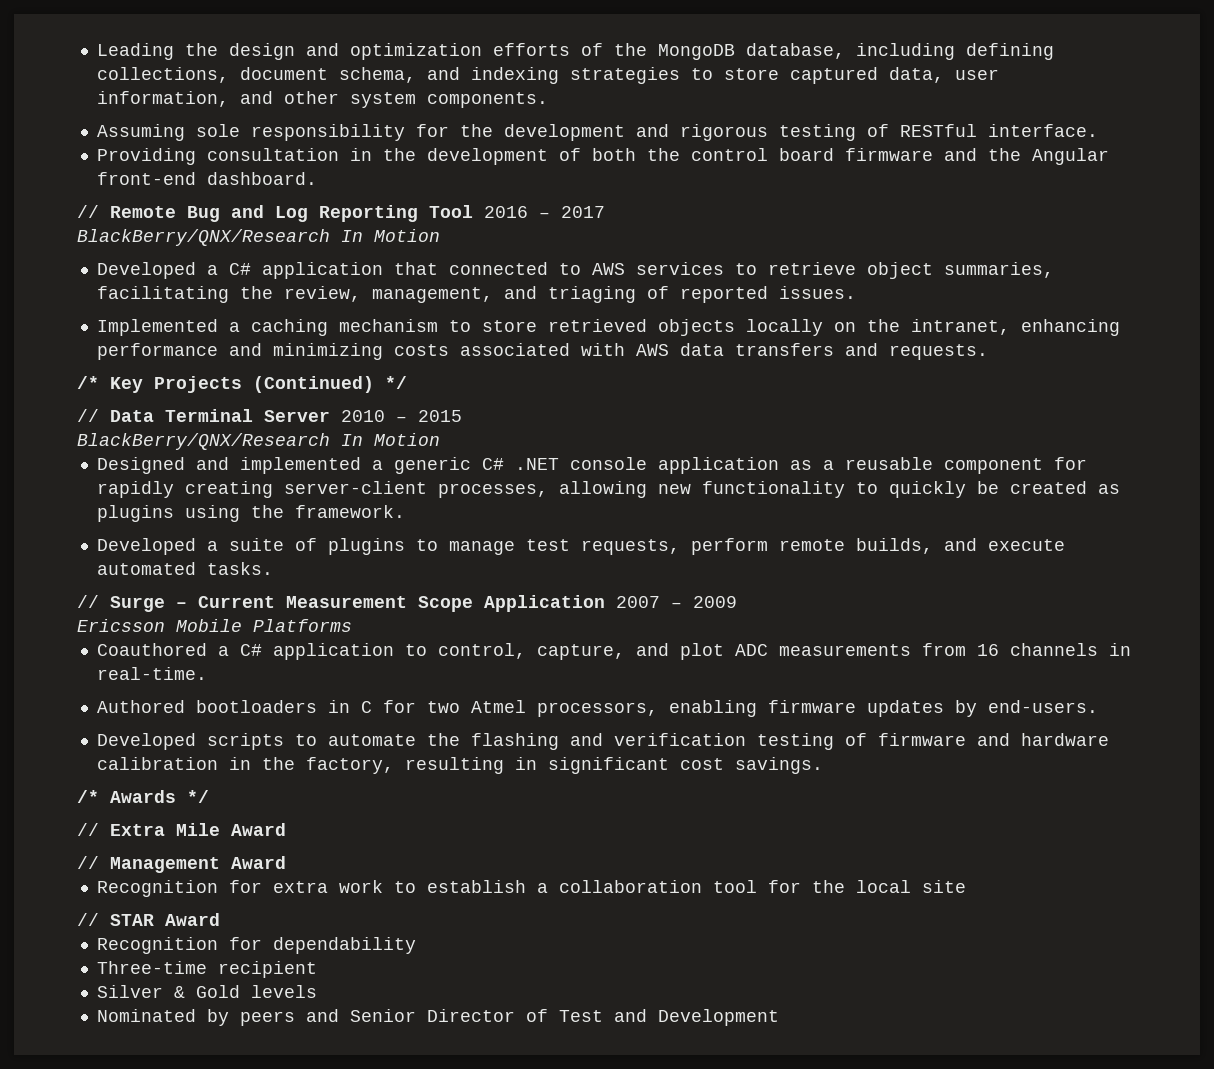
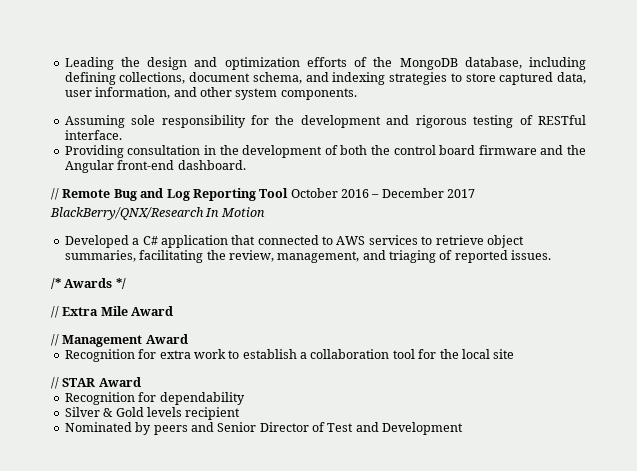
- // Remote Bug and Log Reporting Tool 2016 – 2017
+ // Remote Bug and Log Reporting Tool October 2016 – December 2017
- Implemented a caching mechanism to store retrieved objects locally on the intranet, enhancing performance and minimizing costs associated with AWS data transfers and requests.
- /* Key Projects (Continued) */
- // Data Terminal Server 2010 – 2015
- BlackBerry/QNX/Research In Motion
- Designed and implemented a generic C# .NET console application as a reusable component for rapidly creating server-client processes, allowing new functionality to quickly be created as plugins using the framework.
- Developed a suite of plugins to manage test requests, perform remote builds, and execute automated tasks.
- // Surge – Current Measurement Scope Application 2007 – 2009
- Ericsson Mobile Platforms
- Coauthored a C# application to control, capture, and plot ADC measurements from 16 channels in real-time.
- Authored bootloaders in C for two Atmel processors, enabling firmware updates by end-users.
- Developed scripts to automate the flashing and verification testing of firmware and hardware calibration in the factory, resulting in significant cost savings.
- Three-time recipient
- Silver & Gold levels
+ Silver & Gold levels recipient

